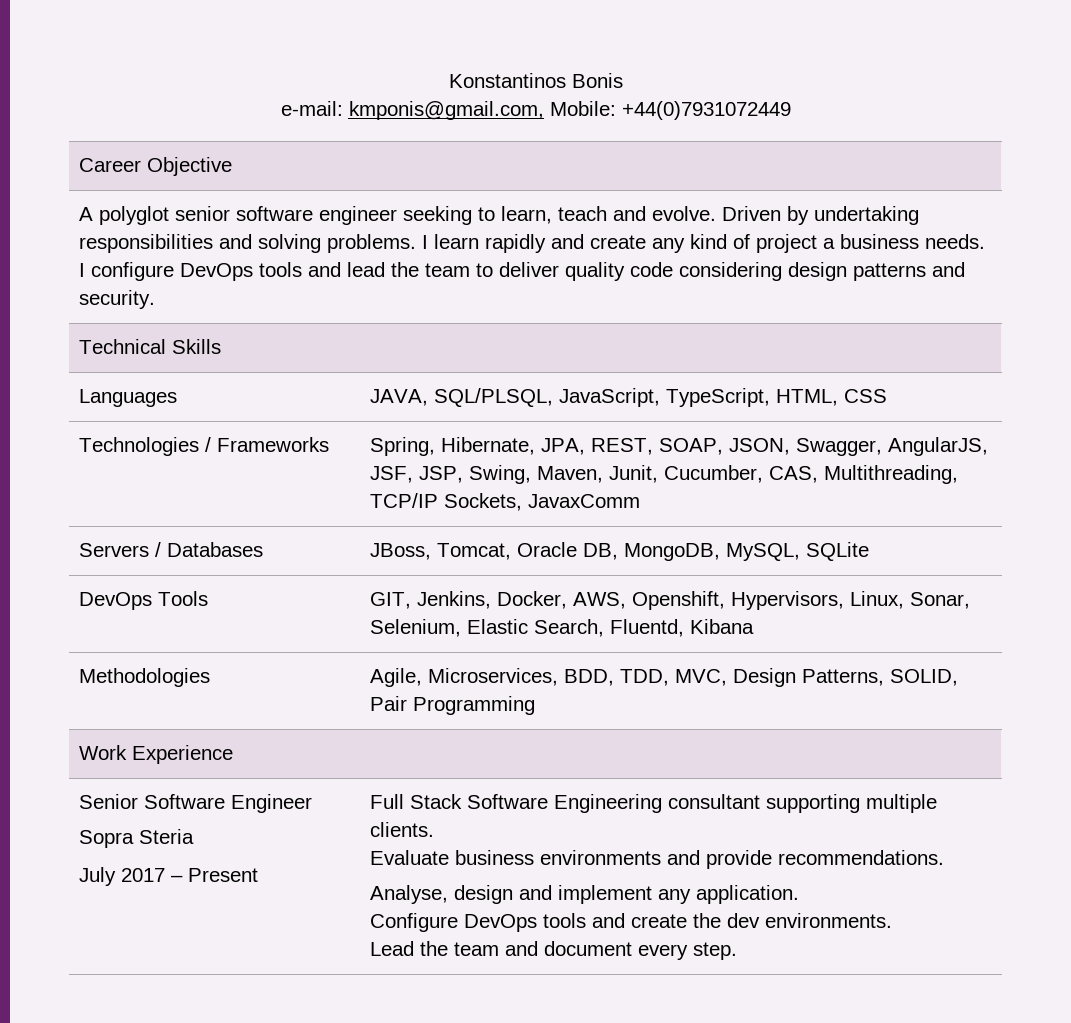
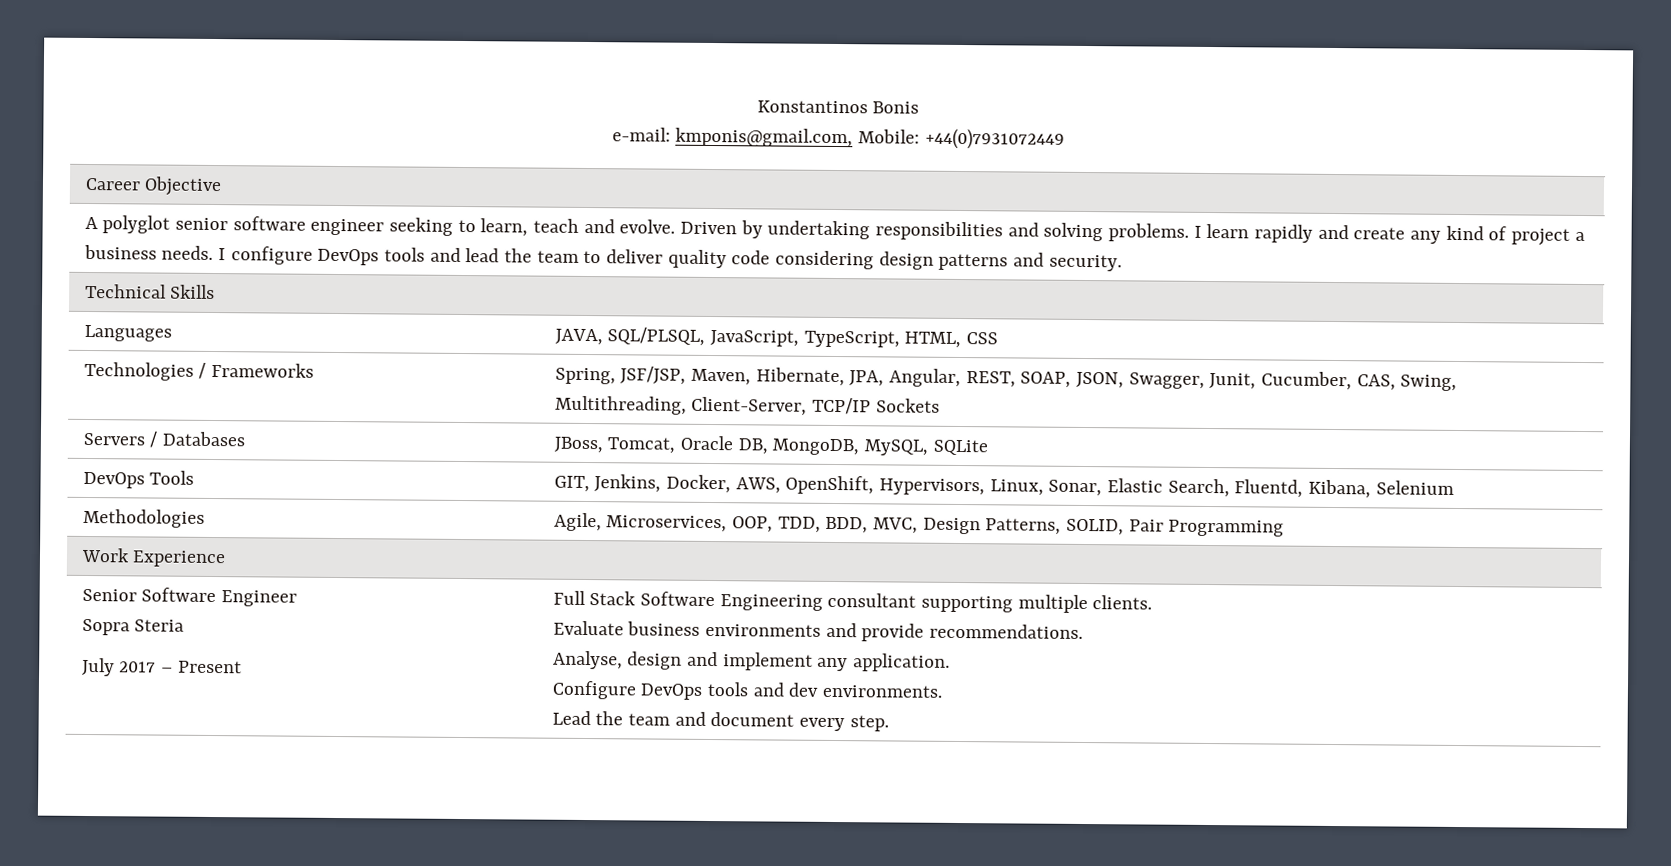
- Technologies / Frameworks | Spring, Hibernate, JPA, REST, SOAP, JSON, Swagger, AngularJS, JSF, JSP, Swing, Maven, Junit, Cucumber, CAS, Multithreading, TCP/IP Sockets, JavaxComm
+ Technologies / Frameworks | Spring, JSF/JSP, Maven, Hibernate, JPA, Angular, REST, SOAP, JSON, Swagger, Junit, Cucumber, CAS, Swing, Multithreading, Client-Server, TCP/IP Sockets
- DevOps Tools | GIT, Jenkins, Docker, AWS, Openshift, Hypervisors, Linux, Sonar, Selenium, Elastic Search, Fluentd, Kibana
+ DevOps Tools | GIT, Jenkins, Docker, AWS, OpenShift, Hypervisors, Linux, Sonar, Elastic Search, Fluentd, Kibana, Selenium
- Methodologies | Agile, Microservices, BDD, TDD, MVC, Design Patterns, SOLID, Pair Programming
+ Methodologies | Agile, Microservices, OOP, TDD, BDD, MVC, Design Patterns, SOLID, Pair Programming
- Configure DevOps tools and create the dev environments.
+ Configure DevOps tools and dev environments.

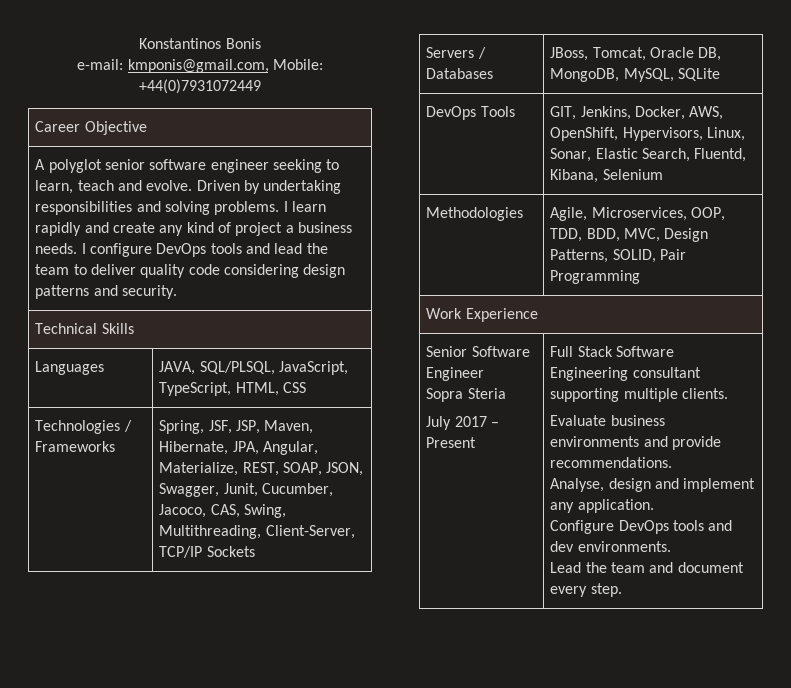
- Technologies / Frameworks | Spring, JSF/JSP, Maven, Hibernate, JPA, Angular, REST, SOAP, JSON, Swagger, Junit, Cucumber, CAS, Swing, Multithreading, Client-Server, TCP/IP Sockets
+ Technologies / Frameworks | Spring, JSF, JSP, Maven, Hibernate, JPA, Angular, Materialize, REST, SOAP, JSON, Swagger, Junit, Cucumber, Jacoco, CAS, Swing, Multithreading, Client-Server, TCP/IP Sockets

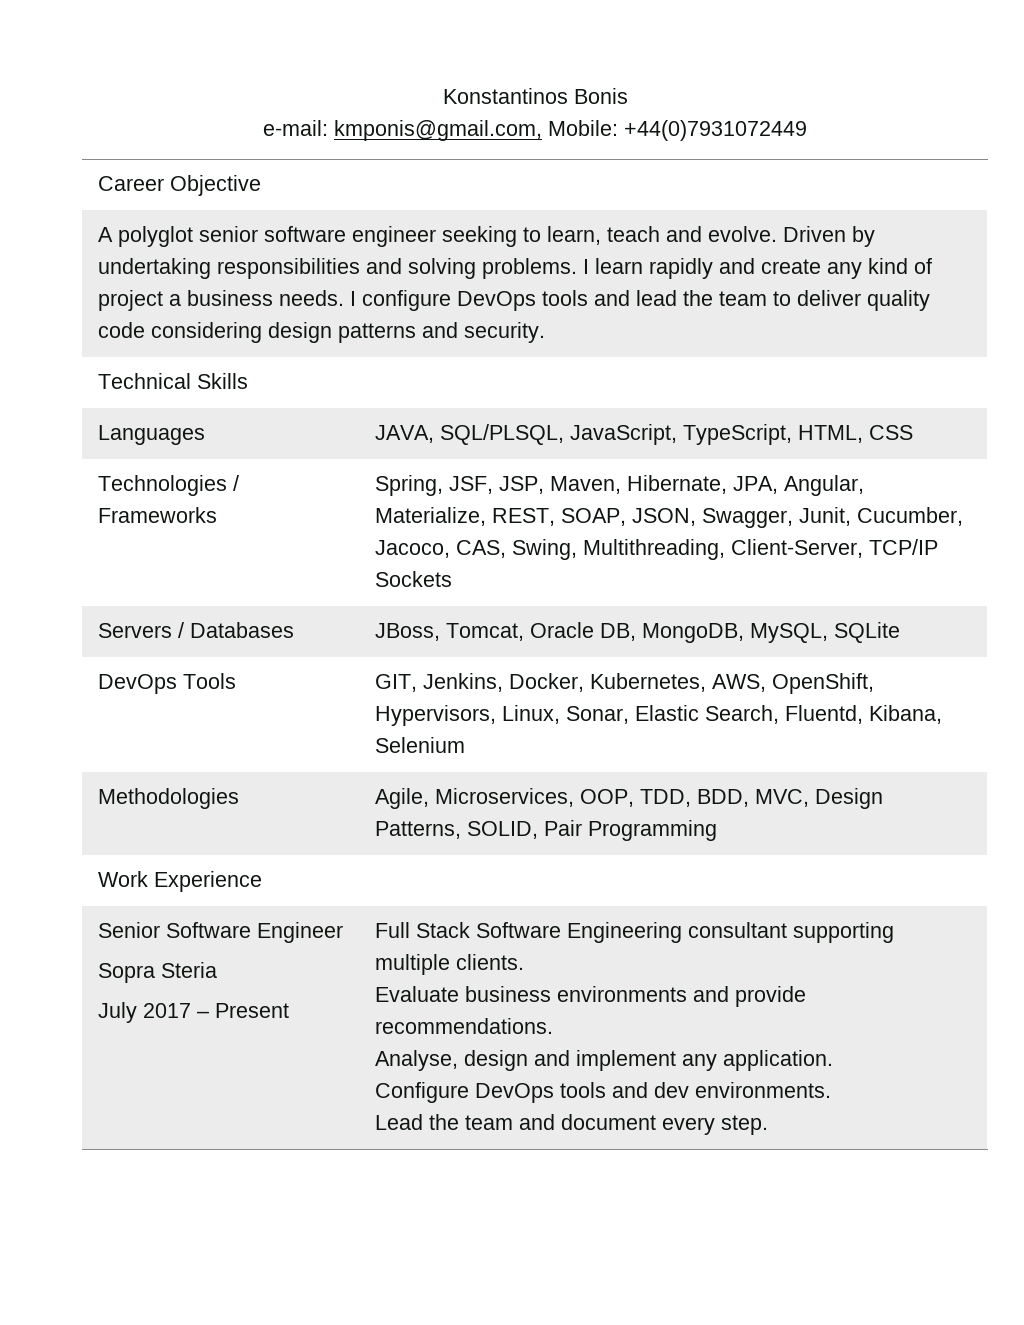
- DevOps Tools | GIT, Jenkins, Docker, AWS, OpenShift, Hypervisors, Linux, Sonar, Elastic Search, Fluentd, Kibana, Selenium
+ DevOps Tools | GIT, Jenkins, Docker, Kubernetes, AWS, OpenShift, Hypervisors, Linux, Sonar, Elastic Search, Fluentd, Kibana, Selenium

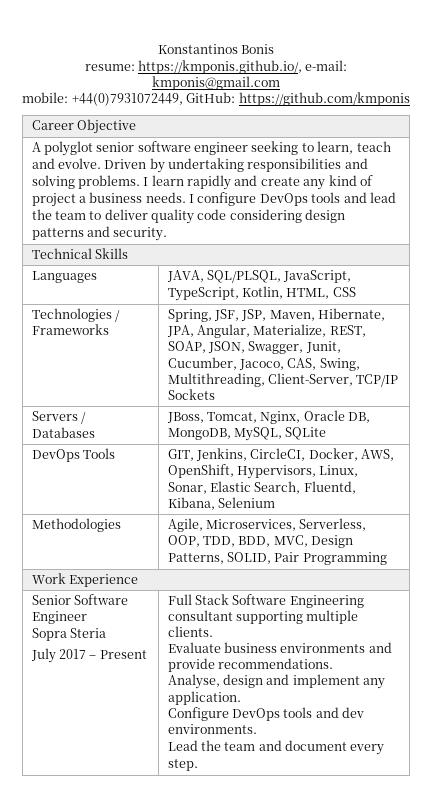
- e-mail: kmponis@gmail.com, Mobile: +44(0)7931072449
+ resume: https://kmponis.github.io/, e-mail: kmponis@gmail.com
+ mobile: +44(0)7931072449, GitHub: https://github.com/kmponis
- Languages | JAVA, SQL/PLSQL, JavaScript, TypeScript, HTML, CSS
+ Languages | JAVA, SQL/PLSQL, JavaScript, TypeScript, Kotlin, HTML, CSS
- Servers / Databases | JBoss, Tomcat, Oracle DB, MongoDB, MySQL, SQLite
+ Servers / Databases | JBoss, Tomcat, Nginx, Oracle DB, MongoDB, MySQL, SQLite
- DevOps Tools | GIT, Jenkins, Docker, Kubernetes, AWS, OpenShift, Hypervisors, Linux, Sonar, Elastic Search, Fluentd, Kibana, Selenium
+ DevOps Tools | GIT, Jenkins, CircleCI, Docker, AWS, OpenShift, Hypervisors, Linux, Sonar, Elastic Search, Fluentd, Kibana, Selenium
- Methodologies | Agile, Microservices, OOP, TDD, BDD, MVC, Design Patterns, SOLID, Pair Programming
+ Methodologies | Agile, Microservices, Serverless, OOP, TDD, BDD, MVC, Design Patterns, SOLID, Pair Programming

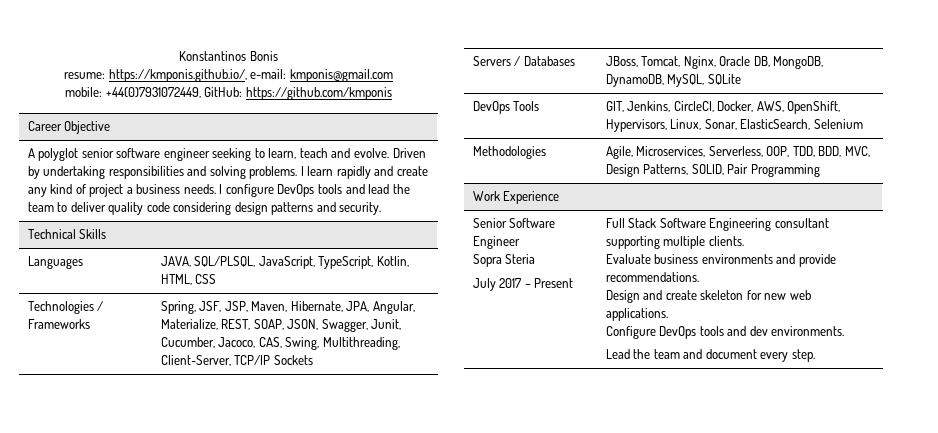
- Servers / Databases | JBoss, Tomcat, Nginx, Oracle DB, MongoDB, MySQL, SQLite
+ Servers / Databases | JBoss, Tomcat, Nginx, Oracle DB, MongoDB, DynamoDB, MySQL, SQLite
- DevOps Tools | GIT, Jenkins, CircleCI, Docker, AWS, OpenShift, Hypervisors, Linux, Sonar, Elastic Search, Fluentd, Kibana, Selenium
+ DevOps Tools | GIT, Jenkins, CircleCI, Docker, AWS, OpenShift, Hypervisors, Linux, Sonar, ElasticSearch, Selenium
- Analyse, design and implement any application.
+ Design and create skeleton for new web applications.

